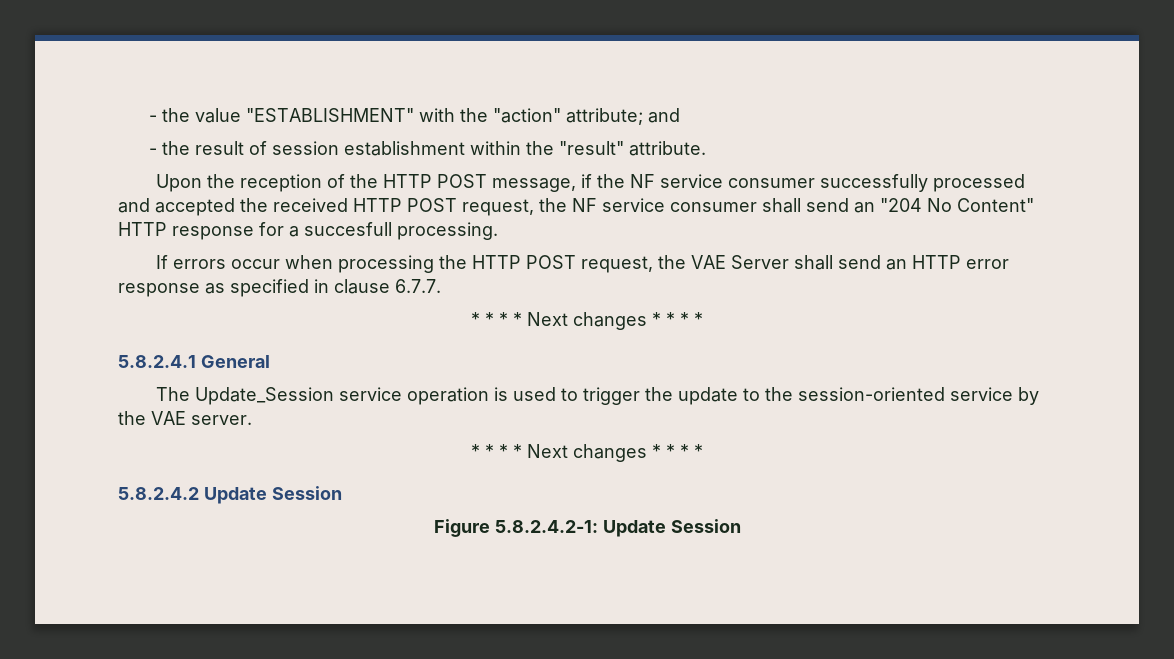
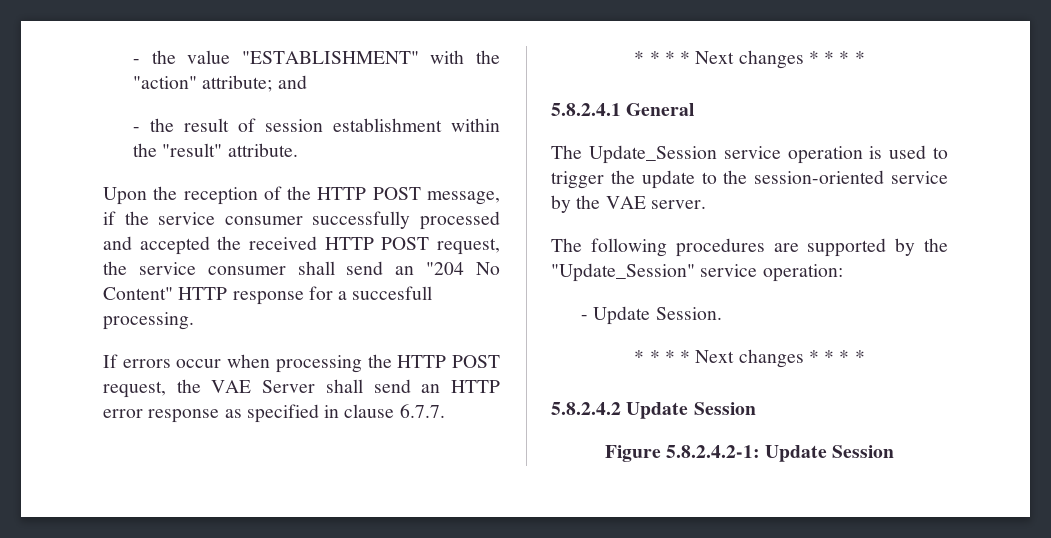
- Upon the reception of the HTTP POST message, if the NF service consumer successfully processed and accepted the received HTTP POST request, the NF service consumer shall send an "204 No Content" HTTP response for a succesfull processing.
+ Upon the reception of the HTTP POST message, if the service consumer successfully processed and accepted the received HTTP POST request, the service consumer shall send an "204 No Content" HTTP response for a succesfull processing.
+ The following procedures are supported by the "Update_Session" service operation:
+ - Update Session.

